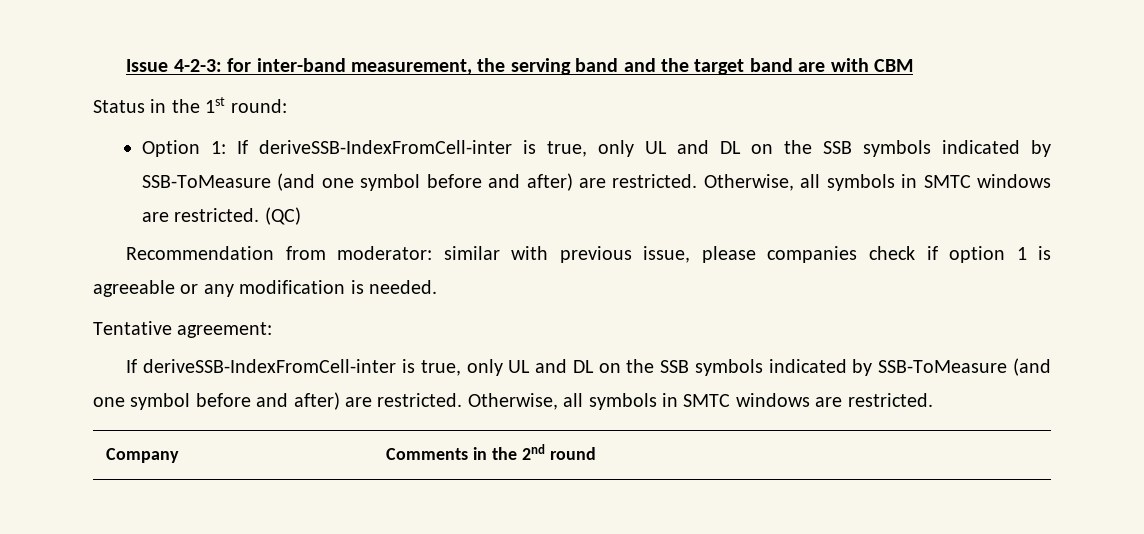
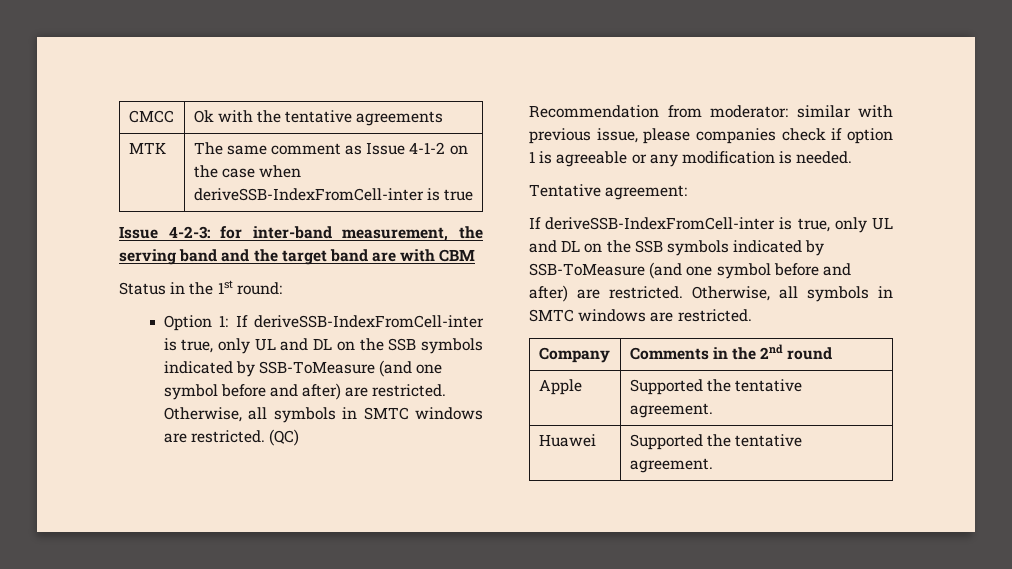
+ CMCC | Ok with the tentative agreements
+ MTK | The same comment as Issue 4-1-2 on the case when deriveSSB-IndexFromCell-inter is true
+ Apple | Supported the tentative agreement.
+ Huawei | Supported the tentative agreement.

